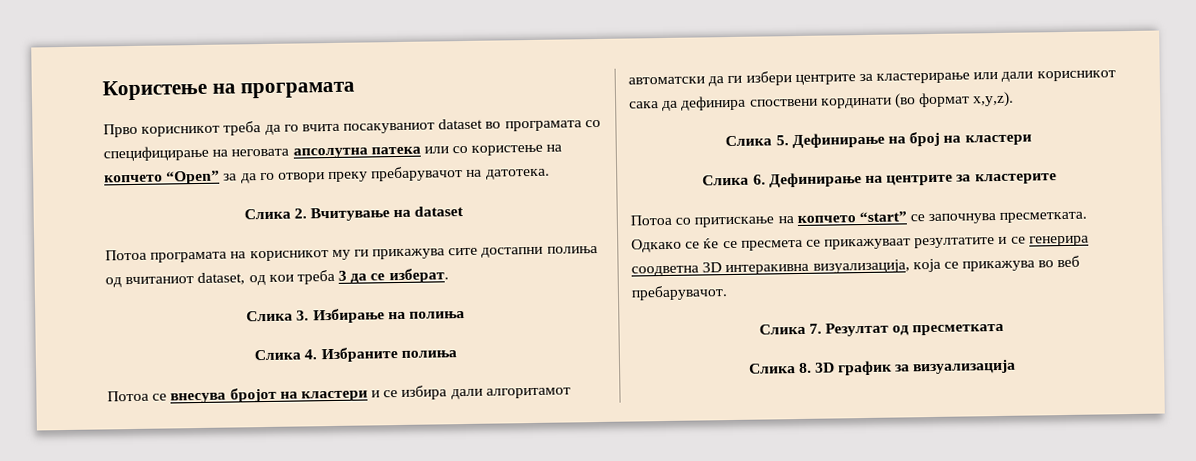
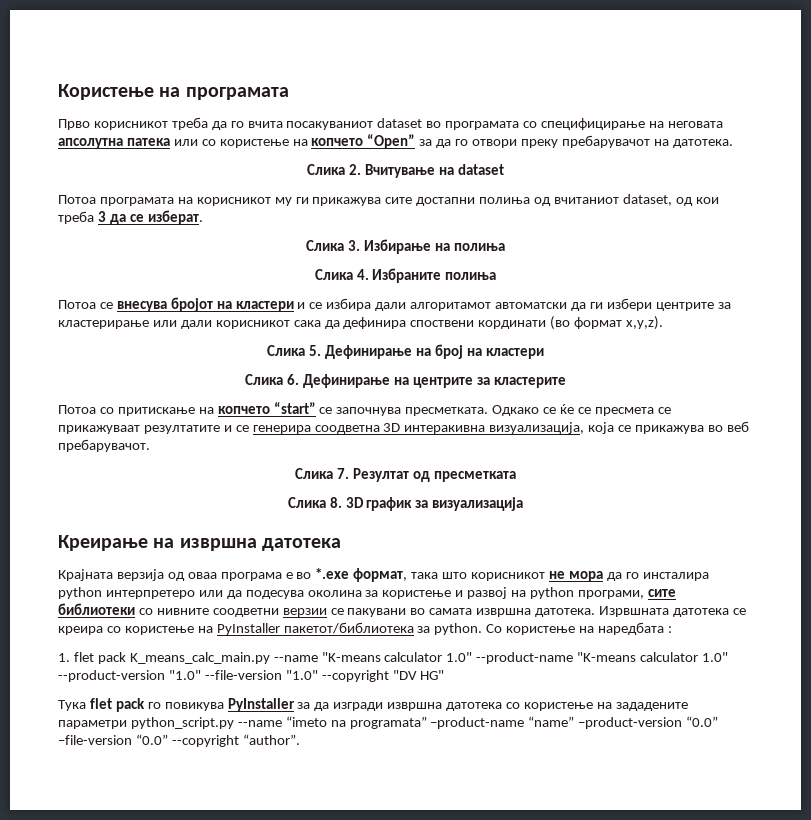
+ Креирање на извршна датотека
+ Крајната верзија од оваа програма е во *.exe формат, така што корисникот не мора да го инсталира python интерпретеро или да подесува околина за користење и развој на python програми, сите библиотеки со нивните соодветни верзии се пакувани во самата извршна датотека. Изрвшната датотека се креира со користење на PyInstaller пакетот/библиотека за python. Со користење на наредбата :
+ 1. flet pack K_means_calc_main.py --name "K-means calculator 1.0" --product-name "K-means calculator 1.0" --product-version "1.0" --file-version "1.0" --copyright "DV HG"
+ Тука flet pack го повикува PyInstaller за да изгради извршна датотека со користење на зададените параметри python_script.py --name “imeto na programata” –product-name “name” –product-version “0.0” –file-version “0.0” --copyright “author”.

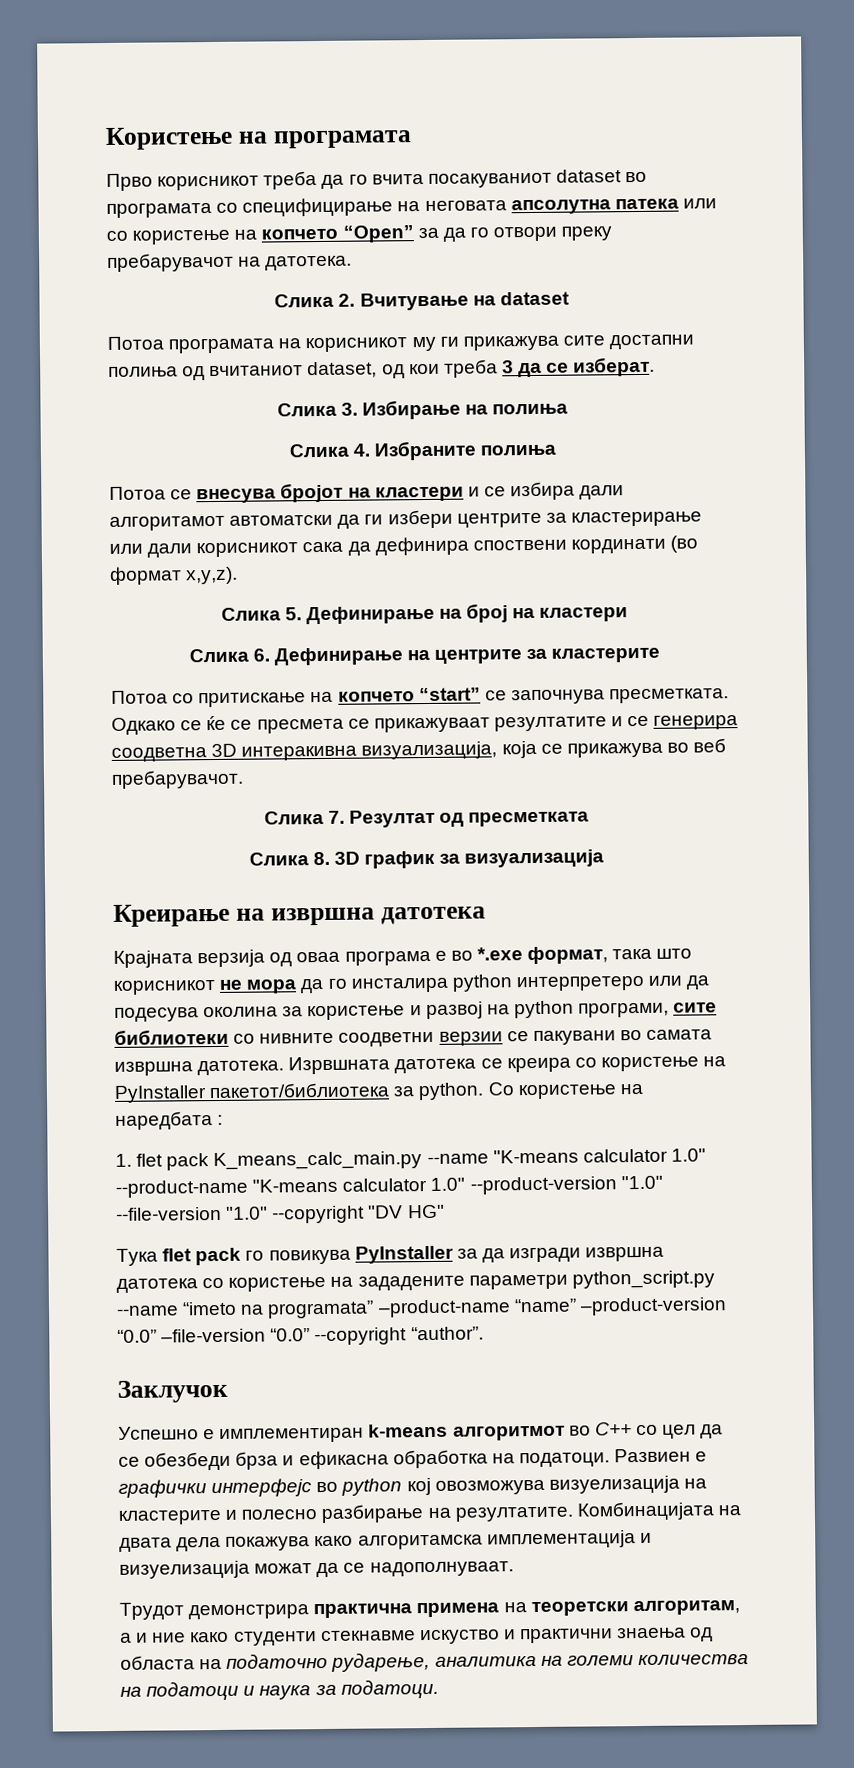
+ Заклучок
+ Успешно е имплементиран k-means алгоритмот во C++ со цел да се обезбеди брза и ефикасна обработка на податоци. Развиен е графички интерфејс во python кој овозможува визуелизација на кластерите и полесно разбирање на резултатите. Комбинацијата на двата дела покажува како алгоритамска имплементација и визуелизација можат да се надополнуваат.
+ Трудот демонстрира практична примена на теоретски алгоритам, а и ние како студенти стекнавме искуство и практични знаења од областа на податочно рударење, аналитика на големи количества на податоци и наука за податоци.

